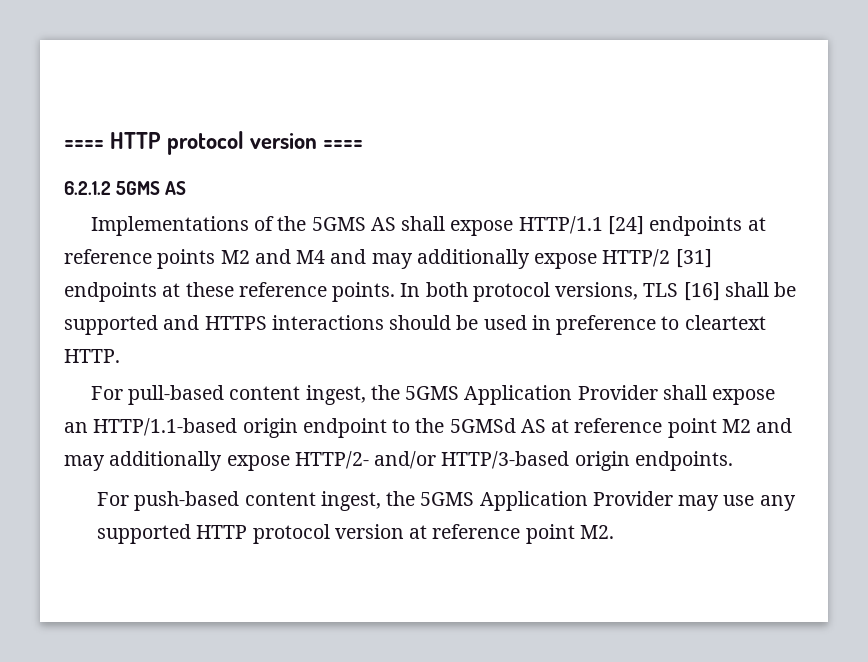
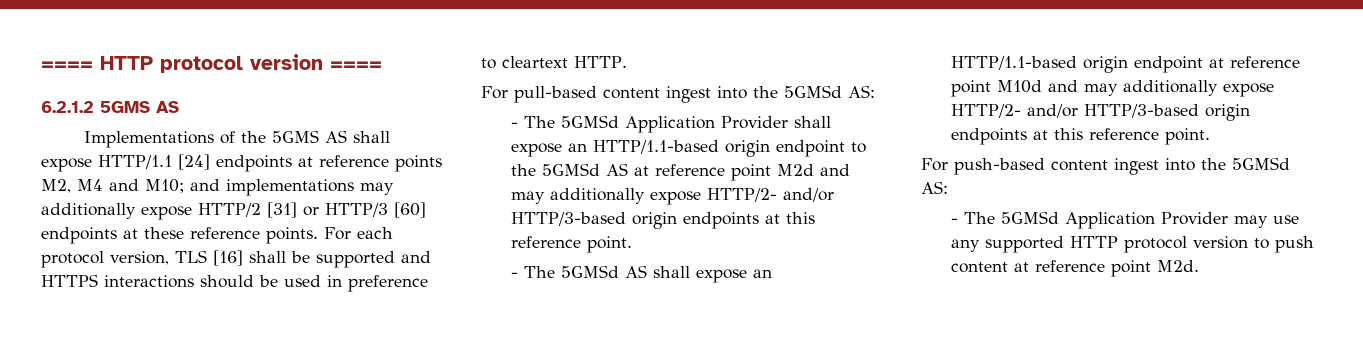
- Implementations of the 5GMS AS shall expose HTTP/1.1 [24] endpoints at reference points M2 and M4 and may additionally expose HTTP/2 [31] endpoints at these reference points.
+ Implementations of the 5GMS AS shall expose HTTP/1.1 [24] endpoints at reference points M2, M4 and M10; and implementations may additionally expose HTTP/2 [31] or HTTP/3 [60] endpoints at these reference points.
- In both protocol versions, TLS [16] shall be supported and HTTPS interactions should be used in preference to cleartext HTTP.
+ For each protocol version, TLS [16] shall be supported and HTTPS interactions should be used in preference to cleartext HTTP.
- For pull-based content ingest, the 5GMS Application Provider shall expose an HTTP/1.1-based origin endpoint to the 5GMSd AS at reference point M2 and may additionally expose HTTP/2- and/or HTTP/3-based origin endpoints.
- For push-based content ingest, the 5GMS Application Provider may use any supported HTTP protocol version at reference point M2.
+ For pull-based content ingest into the 5GMSd AS:
+ - The 5GMSd Application Provider shall expose an HTTP/1.1-based origin endpoint to the 5GMSd AS at reference point M2d and may additionally expose HTTP/2- and/or HTTP/3-based origin endpoints at this reference point.
+ - The 5GMSd AS shall expose an HTTP/1.1-based origin endpoint at reference point M10d and may additionally expose HTTP/2- and/or HTTP/3-based origin endpoints at this reference point.
+ For push-based content ingest into the 5GMSd AS:
+ - The 5GMSd Application Provider may use any supported HTTP protocol version to push content at reference point M2d.

